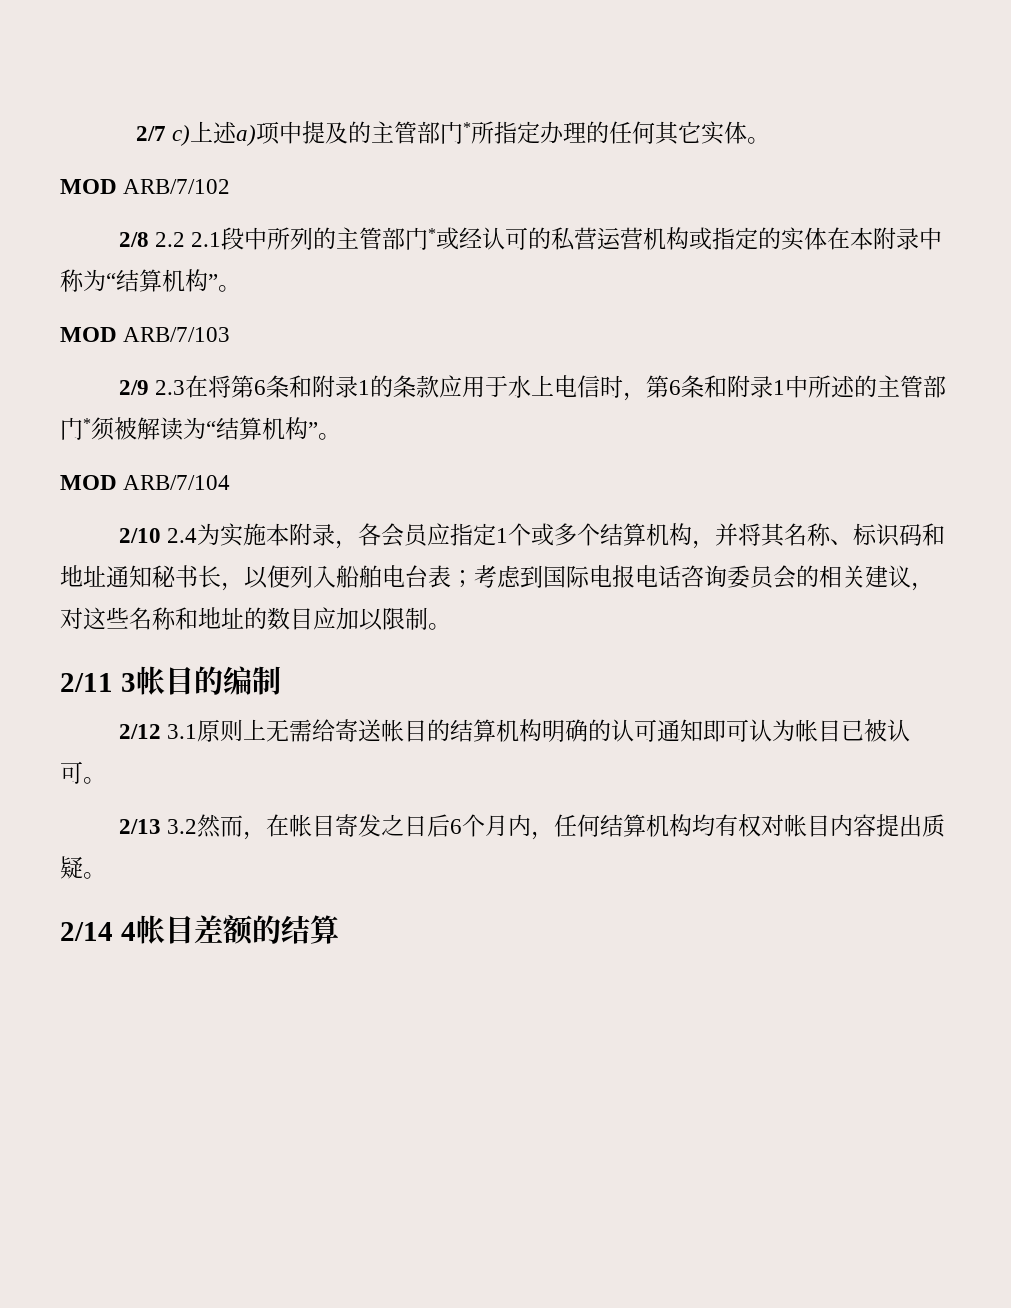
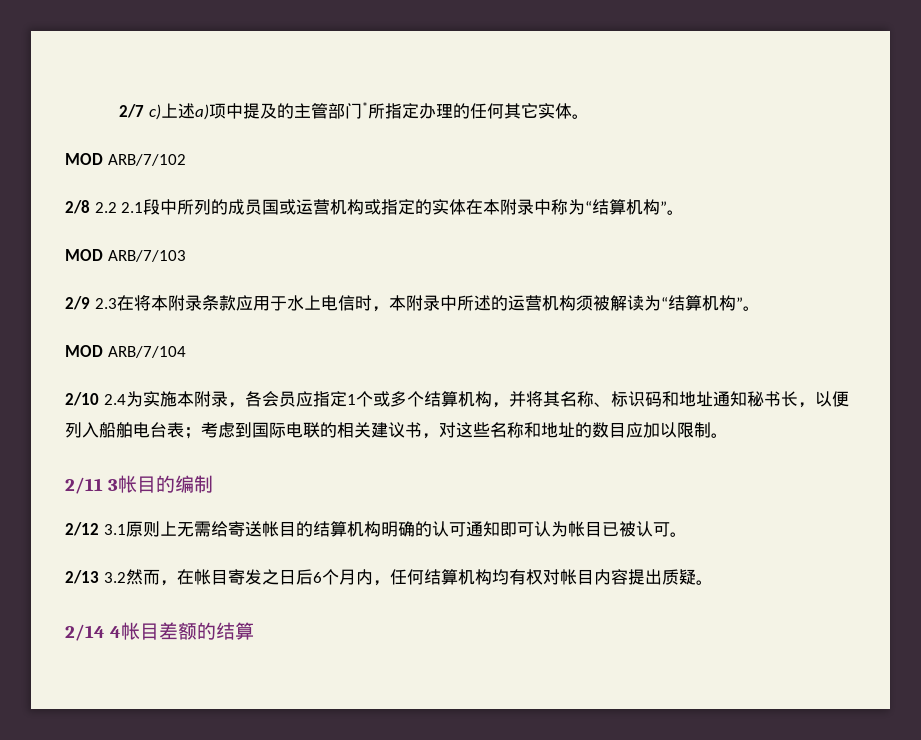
- 2/8 2.2 2.1段中所列的主管部门*或经认可的私营运营机构或指定的实体在本附录中称为“结算机构”。
+ 2/8 2.2 2.1段中所列的成员国或运营机构或指定的实体在本附录中称为“结算机构”。
- 2/9 2.3在将第6条和附录1的条款应用于水上电信时，第6条和附录1中所述的主管部门*须被解读为“结算机构”。
+ 2/9 2.3在将本附录条款应用于水上电信时，本附录中所述的运营机构须被解读为“结算机构”。
- 2/10 2.4为实施本附录，各会员应指定1个或多个结算机构，并将其名称、标识码和地址通知秘书长，以便列入船舶电台表；考虑到国际电报电话咨询委员会的相关建议，对这些名称和地址的数目应加以限制。
+ 2/10 2.4为实施本附录，各会员应指定1个或多个结算机构，并将其名称、标识码和地址通知秘书长，以便列入船舶电台表；考虑到国际电联的相关建议书，对这些名称和地址的数目应加以限制。

